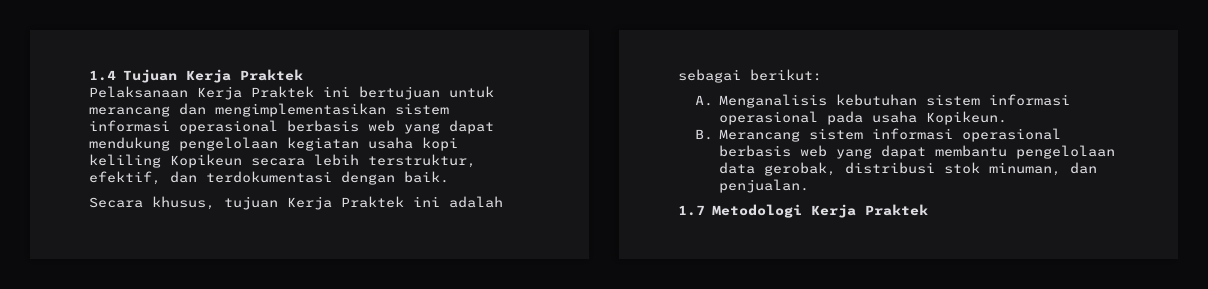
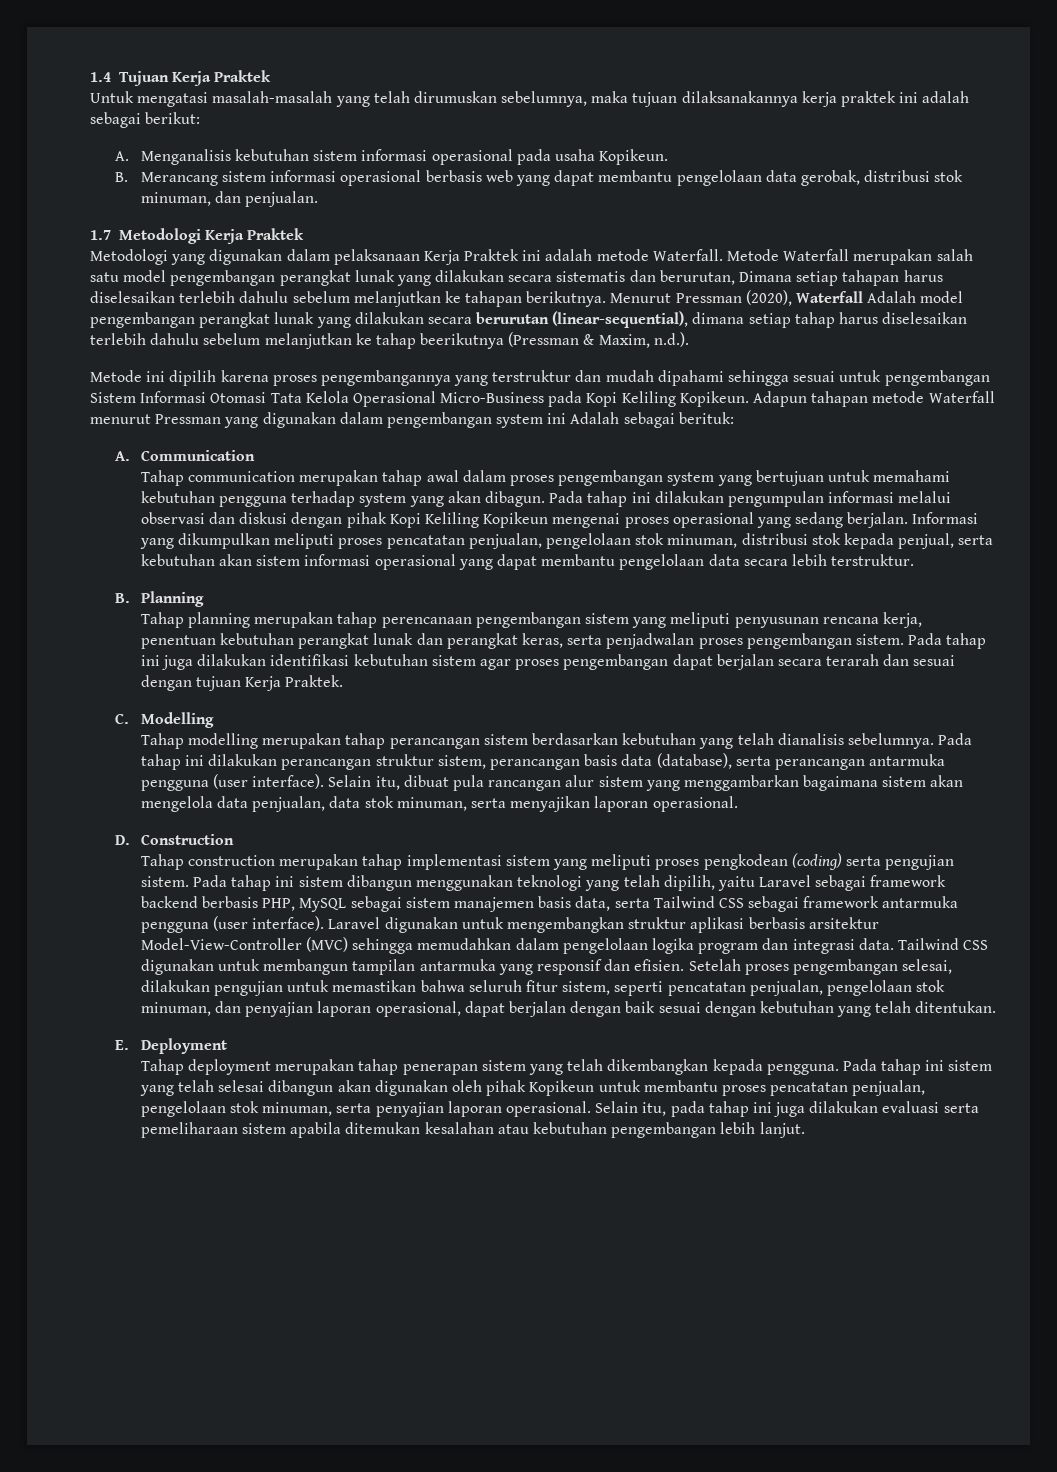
- Pelaksanaan Kerja Praktek ini bertujuan untuk merancang dan mengimplementasikan sistem informasi operasional berbasis web yang dapat mendukung pengelolaan kegiatan usaha kopi keliling Kopikeun secara lebih terstruktur, efektif, dan terdokumentasi dengan baik.
- Secara khusus, tujuan Kerja Praktek ini adalah sebagai berikut:
+ Untuk mengatasi masalah-masalah yang telah dirumuskan sebelumnya, maka tujuan dilaksanakannya kerja praktek ini adalah sebagai berikut:
+ Metodologi yang digunakan dalam pelaksanaan Kerja Praktek ini adalah metode Waterfall. Metode Waterfall merupakan salah satu model pengembangan perangkat lunak yang dilakukan secara sistematis dan berurutan, Dimana setiap tahapan harus diselesaikan terlebih dahulu sebelum melanjutkan ke tahapan berikutnya. Menurut Pressman (2020), Waterfall Adalah model pengembangan perangkat lunak yang dilakukan secara berurutan (linear-sequential), dimana setiap tahap harus diselesaikan terlebih dahulu sebelum melanjutkan ke tahap beerikutnya (Pressman & Maxim, n.d.).
+ Metode ini dipilih karena proses pengembangannya yang terstruktur dan mudah dipahami sehingga sesuai untuk pengembangan Sistem Informasi Otomasi Tata Kelola Operasional Micro-Business pada Kopi Keliling Kopikeun. Adapun tahapan metode Waterfall menurut Pressman yang digunakan dalam pengembangan system ini Adalah sebagai berituk:
+ A. Communication
+ Tahap communication merupakan tahap awal dalam proses pengembangan system yang bertujuan untuk memahami kebutuhan pengguna terhadap system yang akan dibagun. Pada tahap ini dilakukan pengumpulan informasi melalui observasi dan diskusi dengan pihak Kopi Keliling Kopikeun mengenai proses operasional yang sedang berjalan. Informasi yang dikumpulkan meliputi proses pencatatan penjualan, pengelolaan stok minuman, distribusi stok kepada penjual, serta kebutuhan akan sistem informasi operasional yang dapat membantu pengelolaan data secara lebih terstruktur.
+ B. Planning
+ Tahap planning merupakan tahap perencanaan pengembangan sistem yang meliputi penyusunan rencana kerja, penentuan kebutuhan perangkat lunak dan perangkat keras, serta penjadwalan proses pengembangan sistem. Pada tahap ini juga dilakukan identifikasi kebutuhan sistem agar proses pengembangan dapat berjalan secara terarah dan sesuai dengan tujuan Kerja Praktek.
+ C. Modelling
+ Tahap modelling merupakan tahap perancangan sistem berdasarkan kebutuhan yang telah dianalisis sebelumnya. Pada tahap ini dilakukan perancangan struktur sistem, perancangan basis data (database), serta perancangan antarmuka pengguna (user interface). Selain itu, dibuat pula rancangan alur sistem yang menggambarkan bagaimana sistem akan mengelola data penjualan, data stok minuman, serta menyajikan laporan operasional.
+ D. Construction
+ Tahap construction merupakan tahap implementasi sistem yang meliputi proses pengkodean (coding) serta pengujian sistem. Pada tahap ini sistem dibangun menggunakan teknologi yang telah dipilih, yaitu Laravel sebagai framework backend berbasis PHP, MySQL sebagai sistem manajemen basis data, serta Tailwind CSS sebagai framework antarmuka pengguna (user interface). Laravel digunakan untuk mengembangkan struktur aplikasi berbasis arsitektur Model-View-Controller (MVC) sehingga memudahkan dalam pengelolaan logika program dan integrasi data. Tailwind CSS digunakan untuk membangun tampilan antarmuka yang responsif dan efisien. Setelah proses pengembangan selesai, dilakukan pengujian untuk memastikan bahwa seluruh fitur sistem, seperti pencatatan penjualan, pengelolaan stok minuman, dan penyajian laporan operasional, dapat berjalan dengan baik sesuai dengan kebutuhan yang telah ditentukan.
+ E. Deployment
+ Tahap deployment merupakan tahap penerapan sistem yang telah dikembangkan kepada pengguna. Pada tahap ini sistem yang telah selesai dibangun akan digunakan oleh pihak Kopikeun untuk membantu proses pencatatan penjualan, pengelolaan stok minuman, serta penyajian laporan operasional. Selain itu, pada tahap ini juga dilakukan evaluasi serta pemeliharaan sistem apabila ditemukan kesalahan atau kebutuhan pengembangan lebih lanjut.

